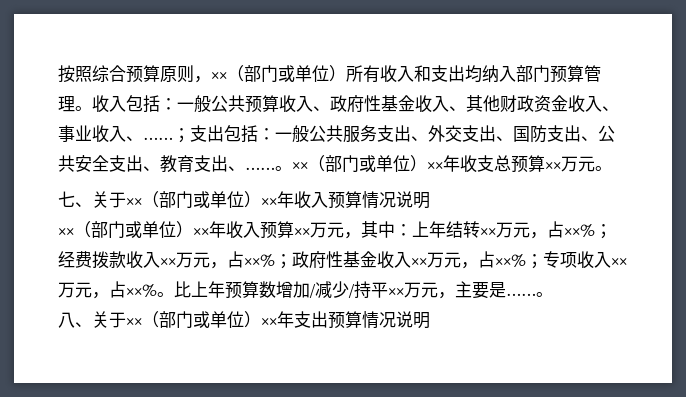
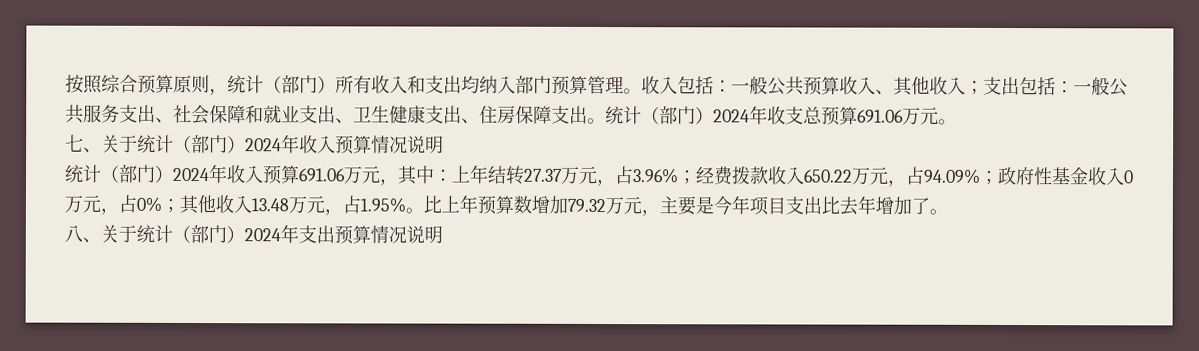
- 按照综合预算原则，××（部门或单位）所有收入和支出均纳入部门预算管理。
+ 按照综合预算原则，统计（部门）所有收入和支出均纳入部门预算管理。
- 收入包括：一般公共预算收入、政府性基金收入、其他财政资金收入、事业收入、……；支出包括：一般公共服务支出、外交支出、国防支出、公共安全支出、教育支出、……。××（部门或单位）××年收支总预算××万元。
+ 收入包括：一般公共预算收入、其他收入；支出包括：一般公共服务支出、社会保障和就业支出、卫生健康支出、住房保障支出。统计（部门）2024年收支总预算691.06万元。
- 七、关于××（部门或单位）××年收入预算情况说明
+ 七、关于统计（部门）2024年收入预算情况说明
- ××（部门或单位）××年收入预算××万元，其中：上年结转××万元，占××%；经费拨款收入××万元，占××%；政府性基金收入××万元，占××%；专项收入××万元，占××%。
+ 统计（部门）2024年收入预算691.06万元，其中：上年结转27.37万元，占3.96%；经费拨款收入650.22万元，占94.09%；政府性基金收入0万元，占0%；其他收入13.48万元，占1.95%。
- 比上年预算数增加/减少/持平××万元，主要是……。
- 八、关于××（部门或单位）××年支出预算情况说明
+ 比上年预算数增加79.32万元，主要是今年项目支出比去年增加了。
+ 八、关于统计（部门）2024年支出预算情况说明

